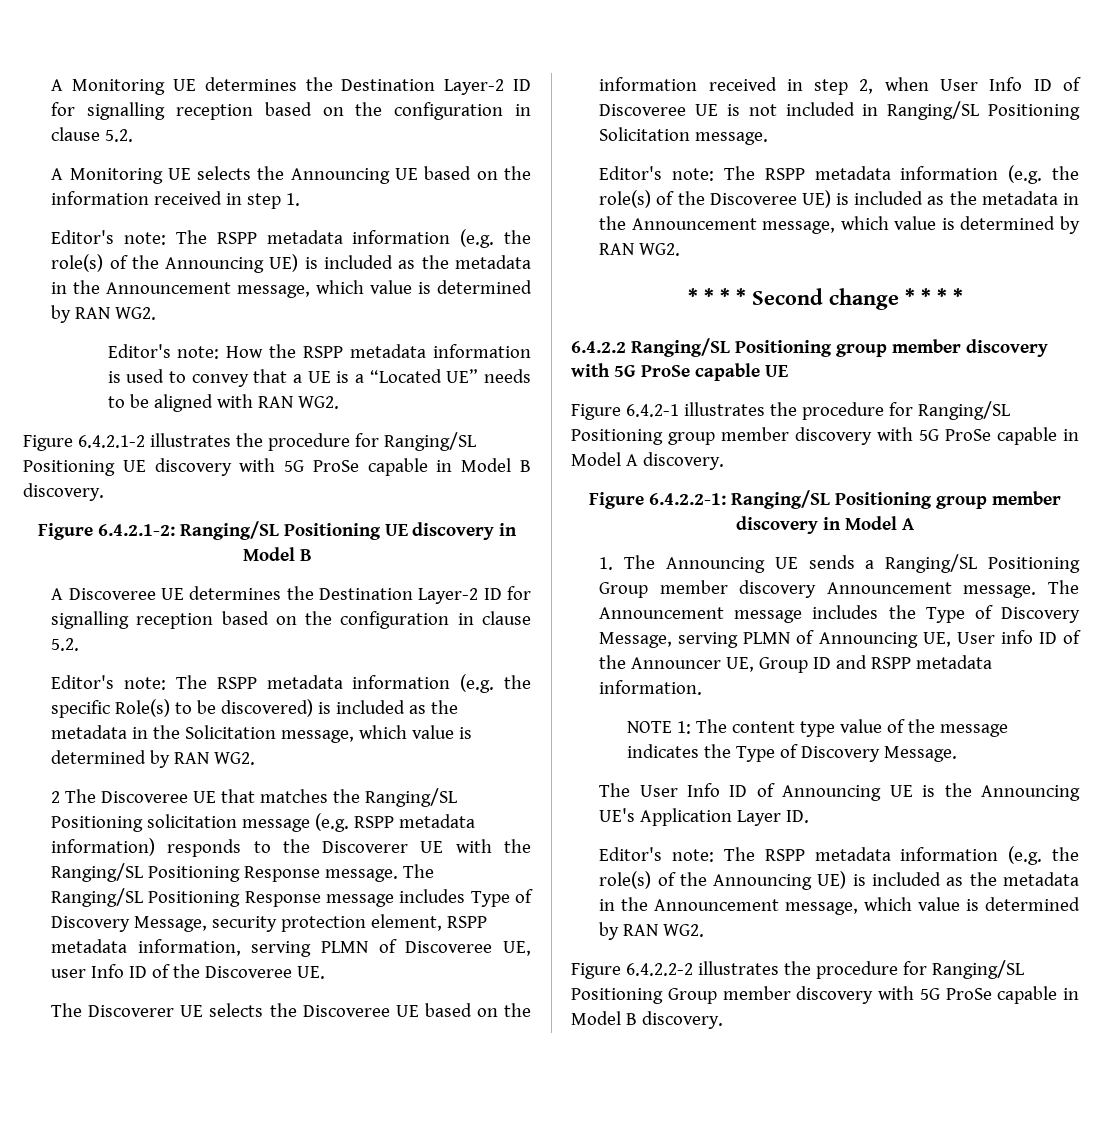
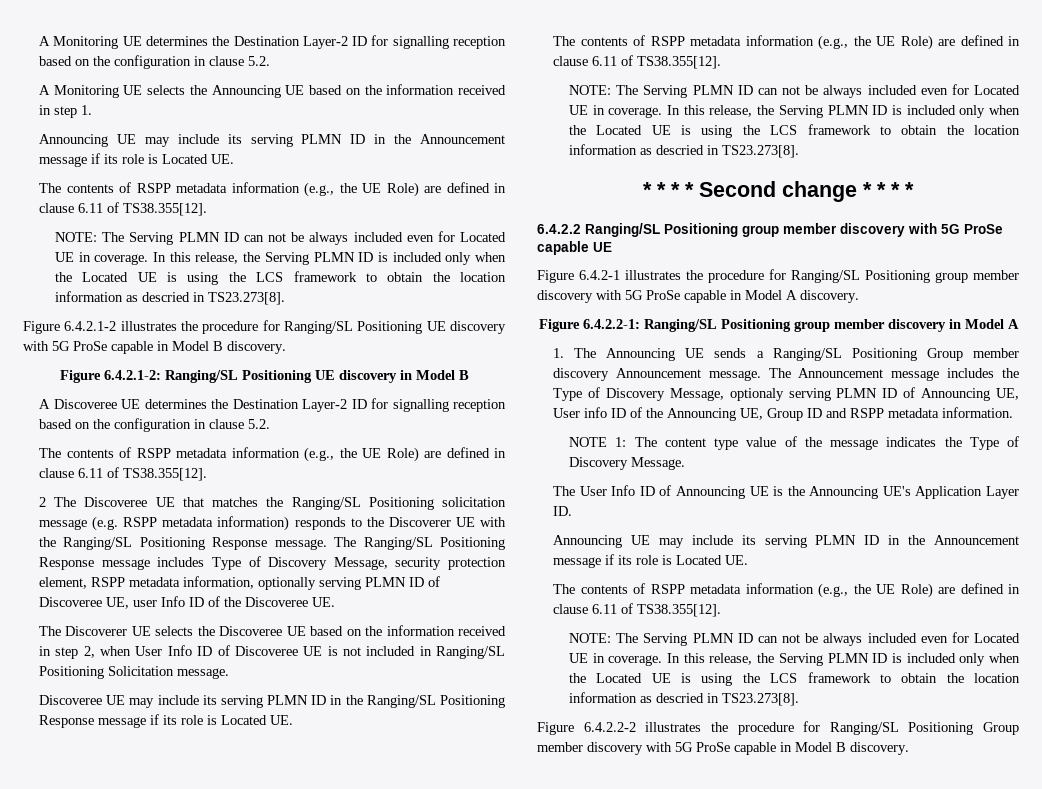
  A Monitoring UE selects the Announcing UE based on the information received in step 1.
- Editor's note: The RSPP metadata information (e.g. the role(s) of the Announcing UE) is included as the metadata in the Announcement message, which value is determined by RAN WG2.
- Editor's note: How the RSPP metadata information is used to convey that a UE is a “Located UE” needs to be aligned with RAN WG2.
+ Announcing UE may include its serving PLMN ID in the Announcement message if its role is Located UE.
+ The contents of RSPP metadata information (e.g., the UE Role) are defined in clause 6.11 of TS38.355[12].
+ NOTE: The Serving PLMN ID can not be always included even for Located UE in coverage. In this release, the Serving PLMN ID is included only when the Located UE is using the LCS framework to obtain the location information as descried in TS23.273[8].
  A Discoveree UE determines the Destination Layer-2 ID for signalling reception based on the configuration in clause 5.2.
- Editor's note: The RSPP metadata information (e.g. the specific Role(s) to be discovered) is included as the metadata in the Solicitation message, which value is determined by RAN WG2.
+ The contents of RSPP metadata information (e.g., the UE Role) are defined in clause 6.11 of TS38.355[12].
- The Ranging/SL Positioning Response message includes Type of Discovery Message, security protection element, RSPP metadata information, serving PLMN of Discoveree UE, user Info ID of the Discoveree UE.
+ The Ranging/SL Positioning Response message includes Type of Discovery Message, security protection element, RSPP metadata information, optionally serving PLMN ID of Discoveree UE, user Info ID of the Discoveree UE.
- Editor's note: The RSPP metadata information (e.g. the role(s) of the Discoveree UE) is included as the metadata in the Announcement message, which value is determined by RAN WG2.
+ Discoveree UE may include its serving PLMN ID in the Ranging/SL Positioning Response message if its role is Located UE.
+ The contents of RSPP metadata information (e.g., the UE Role) are defined in clause 6.11 of TS38.355[12].
+ NOTE: The Serving PLMN ID can not be always included even for Located UE in coverage. In this release, the Serving PLMN ID is included only when the Located UE is using the LCS framework to obtain the location information as descried in TS23.273[8].
- The Announcement message includes the Type of Discovery Message, serving PLMN of Announcing UE, User info ID of the Announcer UE, Group ID and RSPP metadata information.
+ The Announcement message includes the Type of Discovery Message, optionaly serving PLMN ID of Announcing UE, User info ID of the Announcing UE, Group ID and RSPP metadata information.
  The User Info ID of Announcing UE is the Announcing UE's Application Layer ID.
- Editor's note: The RSPP metadata information (e.g. the role(s) of the Announcing UE) is included as the metadata in the Announcement message, which value is determined by RAN WG2.
+ Announcing UE may include its serving PLMN ID in the Announcement message if its role is Located UE.
+ The contents of RSPP metadata information (e.g., the UE Role) are defined in clause 6.11 of TS38.355[12].
+ NOTE: The Serving PLMN ID can not be always included even for Located UE in coverage. In this release, the Serving PLMN ID is included only when the Located UE is using the LCS framework to obtain the location information as descried in TS23.273[8].

